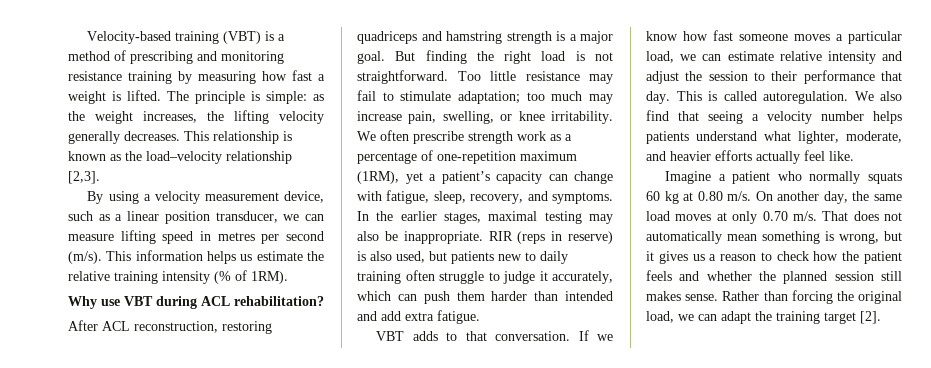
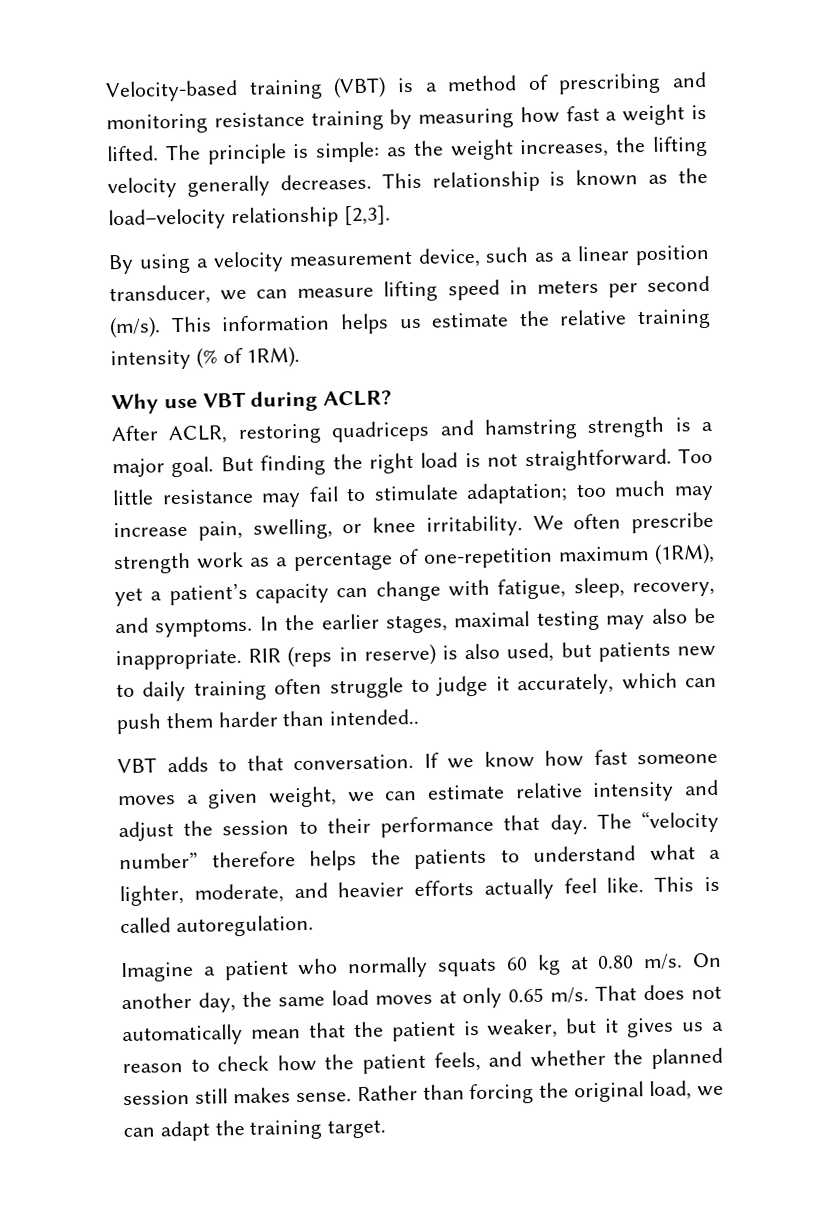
- By using a velocity measurement device, such as a linear position transducer, we can measure lifting speed in metres per second (m/s).
+ By using a velocity measurement device, such as a linear position transducer, we can measure lifting speed in meters per second (m/s).
- Why use VBT during ACL rehabilitation?
+ Why use VBT during ACLR?
- After ACL reconstruction, restoring quadriceps and hamstring strength is a major goal.
+ After ACLR, restoring quadriceps and hamstring strength is a major goal.
- RIR (reps in reserve) is also used, but patients new to daily training often struggle to judge it accurately, which can push them harder than intended and add extra fatigue.
+ RIR (reps in reserve) is also used, but patients new to daily training often struggle to judge it accurately, which can push them harder than intended..
- If we know how fast someone moves a particular load, we can estimate relative intensity and adjust the session to their performance that day.
+ If we know how fast someone moves a given weight, we can estimate relative intensity and adjust the session to their performance that day.
- This is called autoregulation. We also find that seeing a velocity number helps patients understand what lighter, moderate, and heavier efforts actually feel like.
+ The “velocity number” therefore helps the patients to understand what a lighter, moderate, and heavier efforts actually feel like. This is called autoregulation.
- On another day, the same load moves at only 0.70 m/s.
+ On another day, the same load moves at only 0.65 m/s.
- That does not automatically mean something is wrong, but it gives us a reason to check how the patient feels and whether the planned session still makes sense.
+ That does not automatically mean that the patient is weaker, but it gives us a reason to check how the patient feels, and whether the planned session still makes sense.
- Rather than forcing the original load, we can adapt the training target [2].
+ Rather than forcing the original load, we can adapt the training target.

